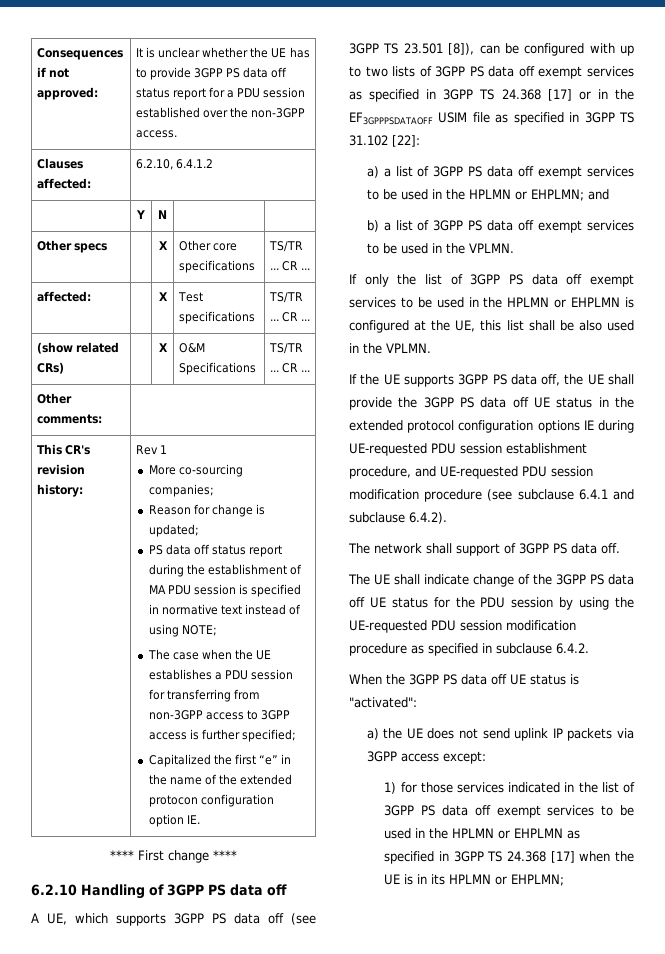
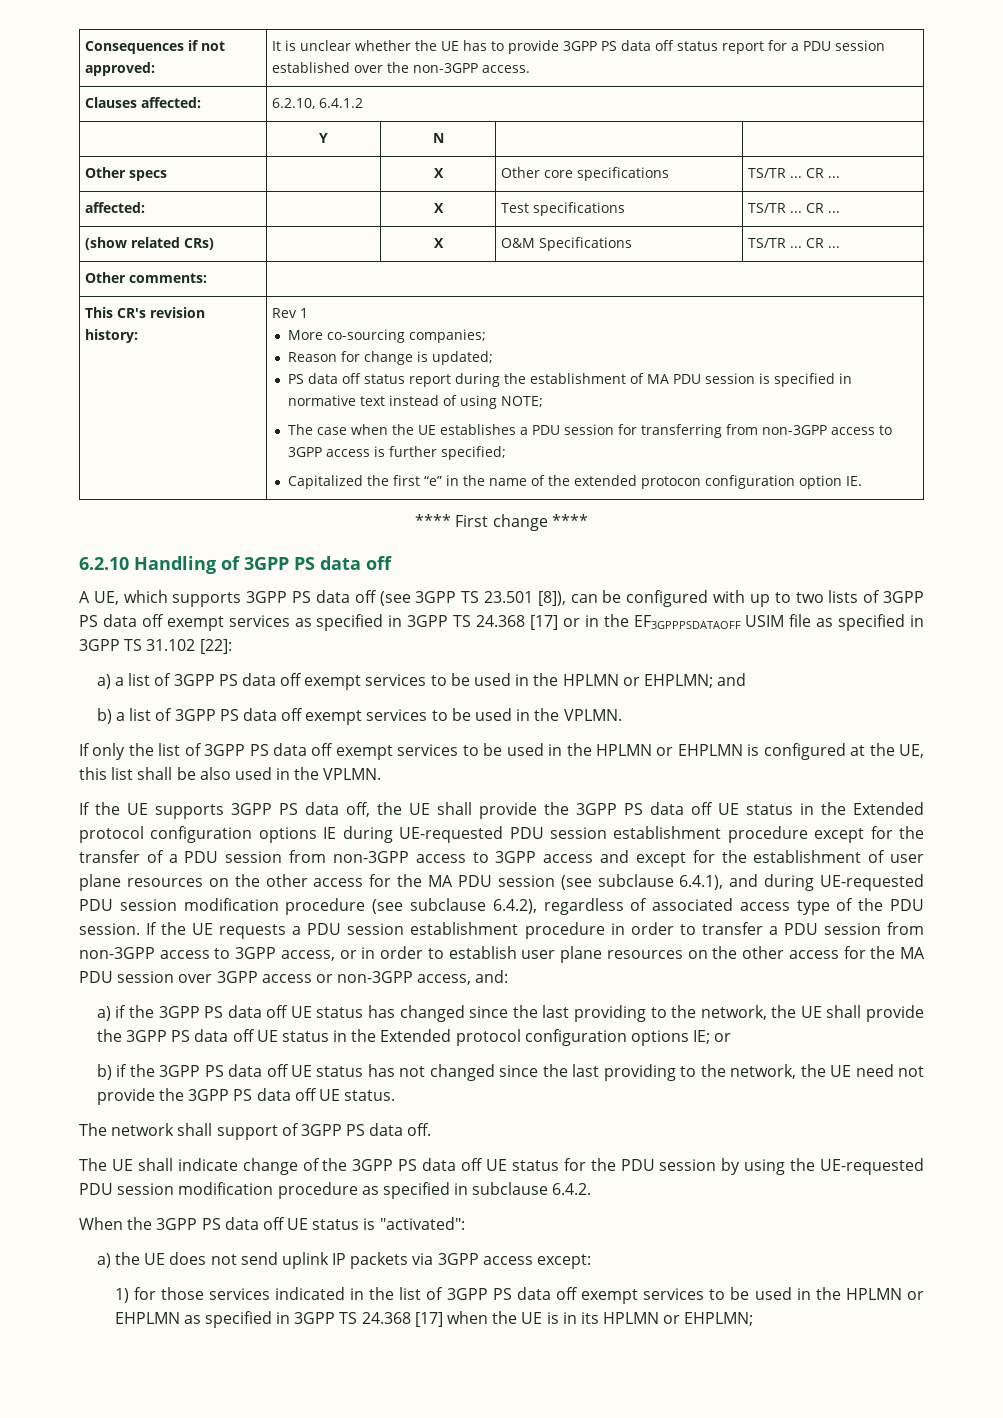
- If the UE supports 3GPP PS data off, the UE shall provide the 3GPP PS data off UE status in the extended protocol configuration options IE during UE-requested PDU session establishment procedure, and UE-requested PDU session modification procedure (see subclause 6.4.1 and subclause 6.4.2).
+ If the UE supports 3GPP PS data off, the UE shall provide the 3GPP PS data off UE status in the Extended protocol configuration options IE during UE-requested PDU session establishment procedure except for the transfer of a PDU session from non-3GPP access to 3GPP access and except for the establishment of user plane resources on the other access for the MA PDU session (see subclause 6.4.1), and during UE-requested PDU session modification procedure (see subclause 6.4.2), regardless of associated access type of the PDU session. If the UE requests a PDU session establishment procedure in order to transfer a PDU session from non-3GPP access to 3GPP access, or in order to establish user plane resources on the other access for the MA PDU session over 3GPP access or non-3GPP access, and:
+ a) if the 3GPP PS data off UE status has changed since the last providing to the network, the UE shall provide the 3GPP PS data off UE status in the Extended protocol configuration options IE; or
+ b) if the 3GPP PS data off UE status has not changed since the last providing to the network, the UE need not provide the 3GPP PS data off UE status.

